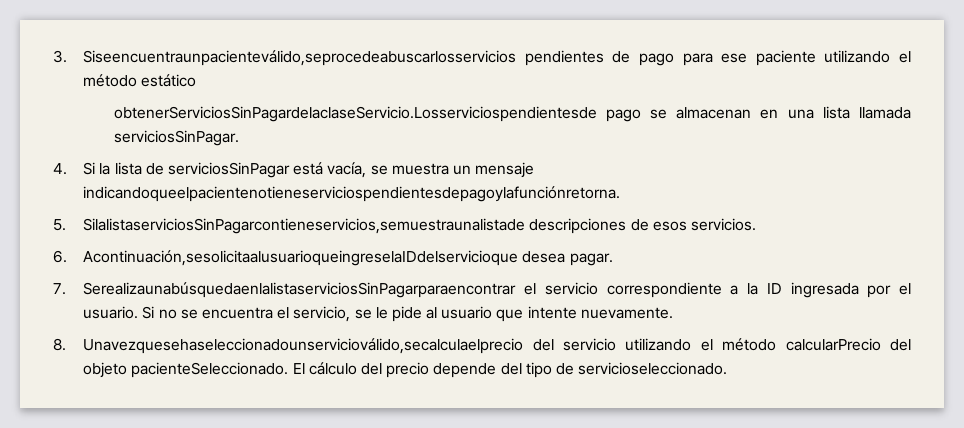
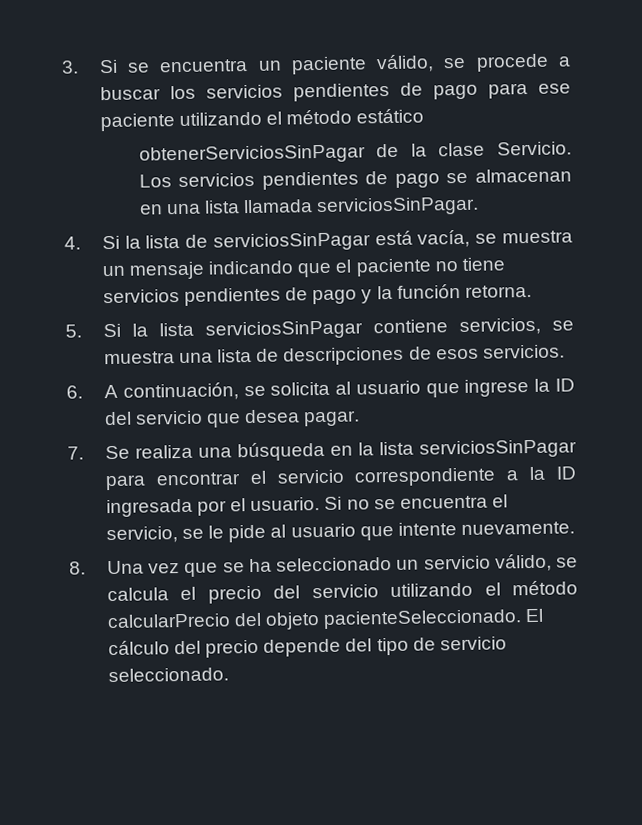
- 3. Siseencuentraunpacienteválido,seprocedeabuscarlosservicios pendientes de pago para ese paciente utilizando el método estático
+ 3. Si se encuentra un paciente válido, se procede a buscar los servicios pendientes de pago para ese paciente utilizando el método estático
- obtenerServiciosSinPagardelaclaseServicio.Losserviciospendientesde pago se almacenan en una lista llamada serviciosSinPagar.
+ obtenerServiciosSinPagar de la clase Servicio. Los servicios pendientes de pago se almacenan en una lista llamada serviciosSinPagar.
- 4. Si la lista de serviciosSinPagar está vacía, se muestra un mensaje indicandoqueelpacientenotieneserviciospendientesdepagoylafunciónretorna.
- 5. SilalistaserviciosSinPagarcontieneservicios,semuestraunalistade descripciones de esos servicios.
+ 4. Si la lista de serviciosSinPagar está vacía, se muestra un mensaje indicando que el paciente no tiene servicios pendientes de pago y la función retorna.
+ 5. Si la lista serviciosSinPagar contiene servicios, se muestra una lista de descripciones de esos servicios.
- 6. Acontinuación,sesolicitaalusuarioqueingreselaIDdelservicioque desea pagar.
- 7. SerealizaunabúsquedaenlalistaserviciosSinPagarparaencontrar el servicio correspondiente a la ID ingresada por el usuario.
+ 6. A continuación, se solicita al usuario que ingrese la ID del servicio que desea pagar.
+ 7. Se realiza una búsqueda en la lista serviciosSinPagar para encontrar el servicio correspondiente a la ID ingresada por el usuario.
- 8. Unavezquesehaseleccionadounservicioválido,secalculaelprecio del servicio utilizando el método calcularPrecio del objeto pacienteSeleccionado.
+ 8. Una vez que se ha seleccionado un servicio válido, se calcula el precio del servicio utilizando el método calcularPrecio del objeto pacienteSeleccionado.
- El cálculo del precio depende del tipo de servicioseleccionado.
+ El cálculo del precio depende del tipo de servicio seleccionado.

